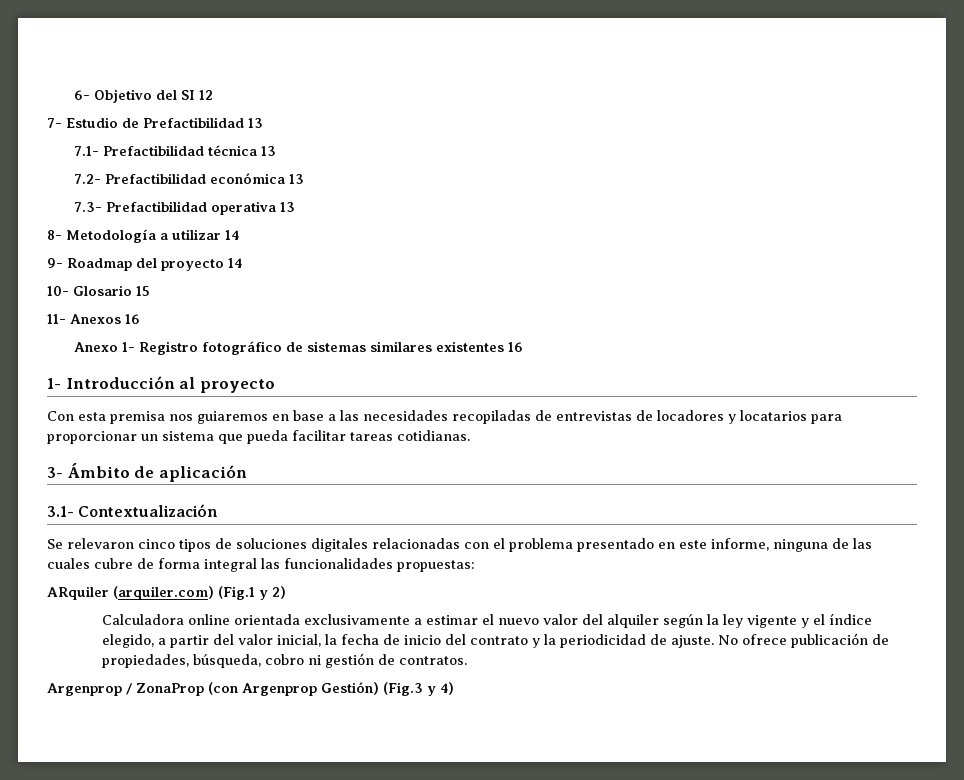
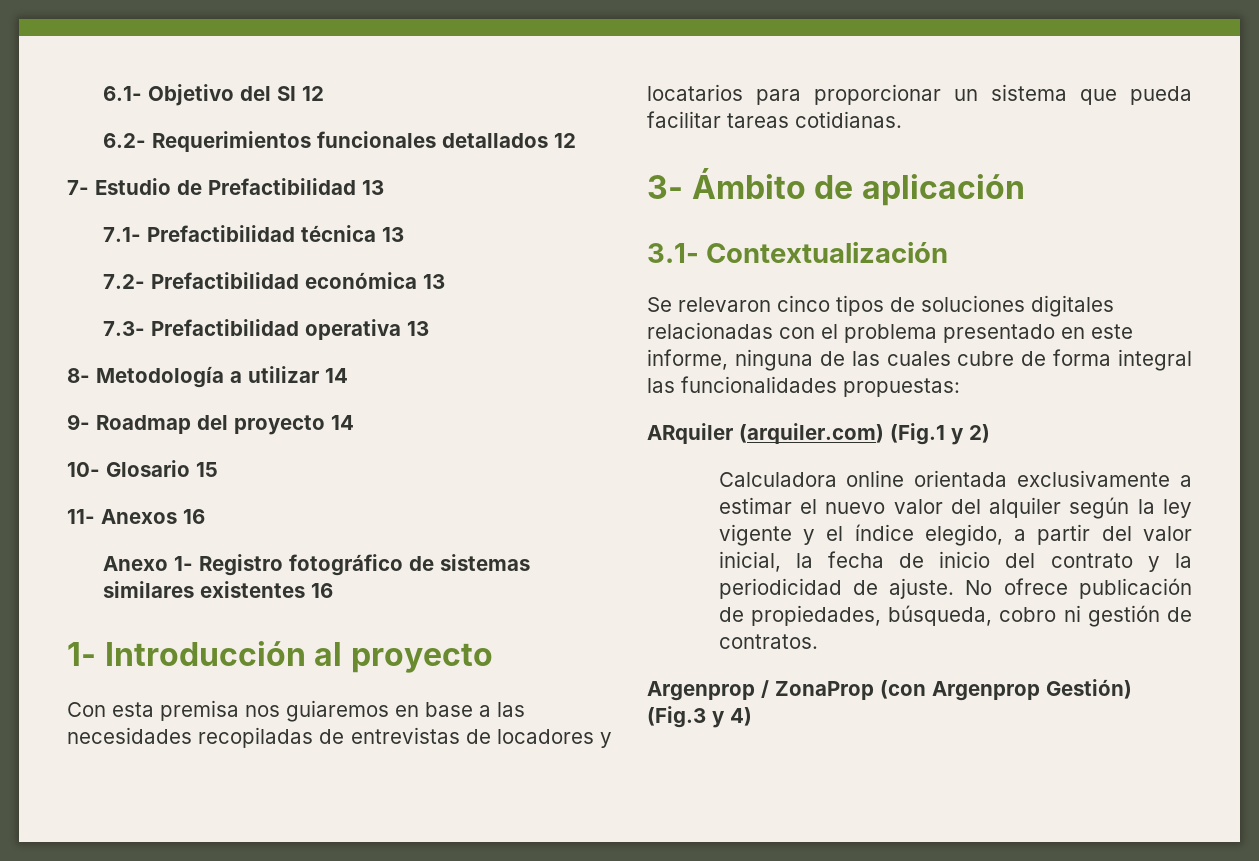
- 6- Objetivo del SI 12
+ 6.1- Objetivo del SI 12
+ 6.2- Requerimientos funcionales detallados 12

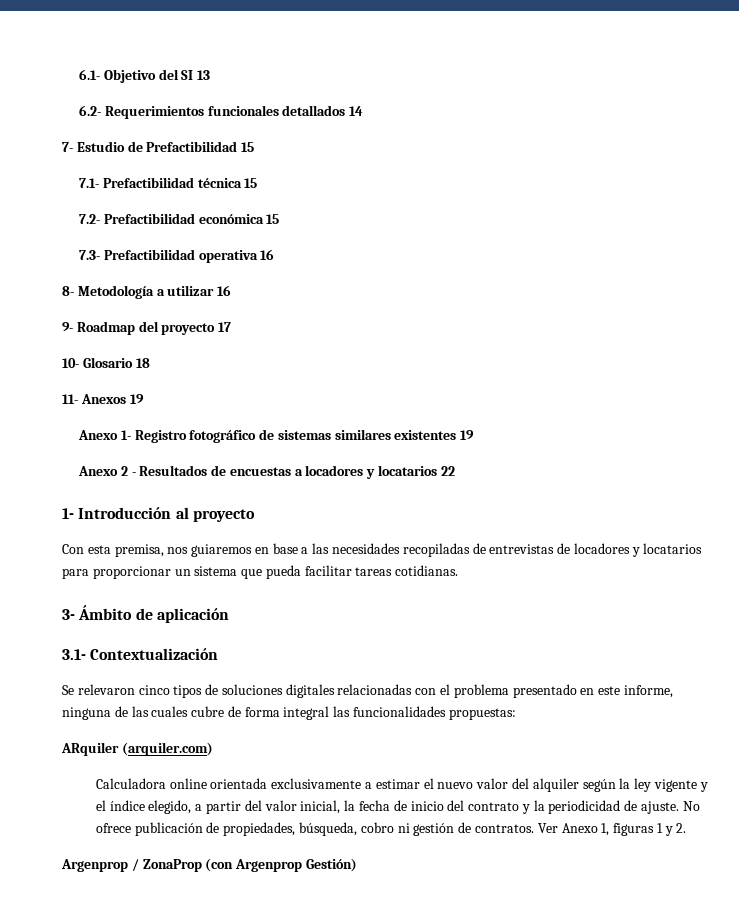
- 6.1- Objetivo del SI 12
+ 6.1- Objetivo del SI 13
- 6.2- Requerimientos funcionales detallados 12
+ 6.2- Requerimientos funcionales detallados 14
- 7- Estudio de Prefactibilidad 13
+ 7- Estudio de Prefactibilidad 15
- 7.1- Prefactibilidad técnica 13
+ 7.1- Prefactibilidad técnica 15
- 7.2- Prefactibilidad económica 13
+ 7.2- Prefactibilidad económica 15
- 7.3- Prefactibilidad operativa 13
+ 7.3- Prefactibilidad operativa 16
- 8- Metodología a utilizar 14
+ 8- Metodología a utilizar 16
- 9- Roadmap del proyecto 14
+ 9- Roadmap del proyecto 17
- 10- Glosario 15
+ 10- Glosario 18
- 11- Anexos 16
+ 11- Anexos 19
- Anexo 1- Registro fotográfico de sistemas similares existentes 16
+ Anexo 1- Registro fotográfico de sistemas similares existentes 19
+ Anexo 2 - Resultados de encuestas a locadores y locatarios 22
- Con esta premisa nos guiaremos en base a las necesidades recopiladas de entrevistas de locadores y locatarios para proporcionar un sistema que pueda facilitar tareas cotidianas.
+ Con esta premisa, nos guiaremos en base a las necesidades recopiladas de entrevistas de locadores y locatarios para proporcionar un sistema que pueda facilitar tareas cotidianas.
- ARquiler (arquiler.com) (Fig.1 y 2)
+ ARquiler (arquiler.com)
+ Ver Anexo 1, figuras 1 y 2.
- Argenprop / ZonaProp (con Argenprop Gestión) (Fig.3 y 4)
+ Argenprop / ZonaProp (con Argenprop Gestión)

